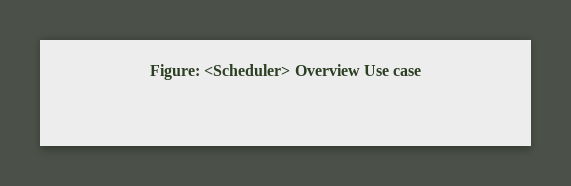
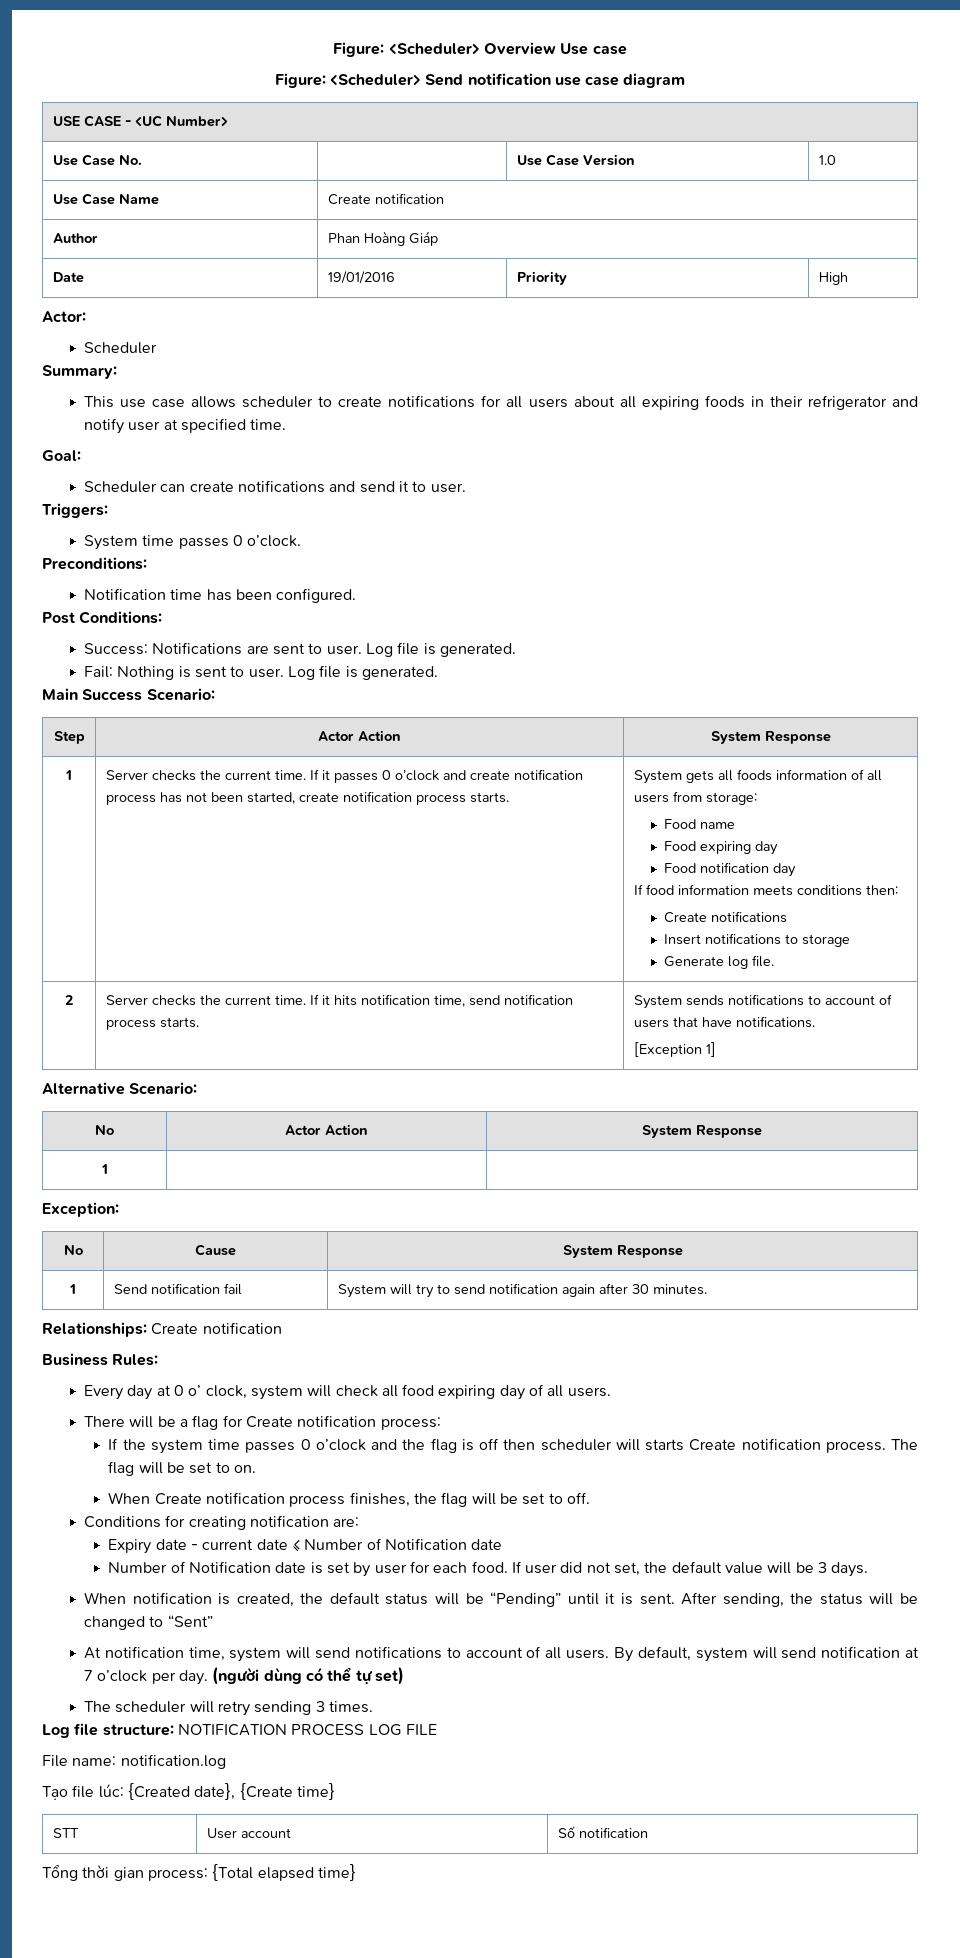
+ Figure: <Scheduler> Send notification use case diagram
+ USE CASE - <UC Number>
+ Use Case No. | | Use Case Version | 1.0
+ Use Case Name | Create notification
+ Author | Phan Hoàng Giáp
+ Date | 19/01/2016 | Priority | High
+ Actor:
+ Scheduler
+ Summary:
+ This use case allows scheduler to create notifications for all users about all expiring foods in their refrigerator and notify user at specified time.
+ Goal:
+ Scheduler can create notifications and send it to user.
+ Triggers:
+ System time passes 0 o’clock.
+ Preconditions:
+ Notification time has been configured.
+ Post Conditions:
+ Success: Notifications are sent to user. Log file is generated.
+ Fail: Nothing is sent to user. Log file is generated.
+ Main Success Scenario:
+ Step | Actor Action | System Response
+ 1 | Server checks the current time. If it passes 0 o’clock and create notification process has not been started, create notification process starts. | System gets all foods information of all users from storage:
+ Food name
+ Food expiring day
+ Food notification day
+ If food information meets conditions then:
+ Create notifications
+ Insert notifications to storage
+ Generate log file.
+ 2 | Server checks the current time. If it hits notification time, send notification process starts. | System sends notifications to account of users that have notifications.
+ [Exception 1]
+ Alternative Scenario:
+ No | Actor Action | System Response
+ 1 | |
+ Exception:
+ No | Cause | System Response
+ 1 | Send notification fail | System will try to send notification again after 30 minutes.
+ Relationships: Create notification
+ Business Rules:
+ Every day at 0 o’ clock, system will check all food expiring day of all users.
+ There will be a flag for Create notification process:
+ If the system time passes 0 o’clock and the flag is off then scheduler will starts Create notification process. The flag will be set to on.
+ When Create notification process finishes, the flag will be set to off.
+ Conditions for creating notification are:
+ Expiry date - current date ≤ Number of Notification date
+ Number of Notification date is set by user for each food. If user did not set, the default value will be 3 days.
+ When notification is created, the default status will be “Pending” until it is sent. After sending, the status will be changed to “Sent”
+ At notification time, system will send notifications to account of all users. By default, system will send notification at 7 o’clock per day. (người dùng có thể tự set)
+ The scheduler will retry sending 3 times.
+ Log file structure: NOTIFICATION PROCESS LOG FILE
+ File name: notification.log
+ Tạo file lúc: {Created date}, {Create time}
+ STT | User account | Số notification
+ Tổng thời gian process: {Total elapsed time}

